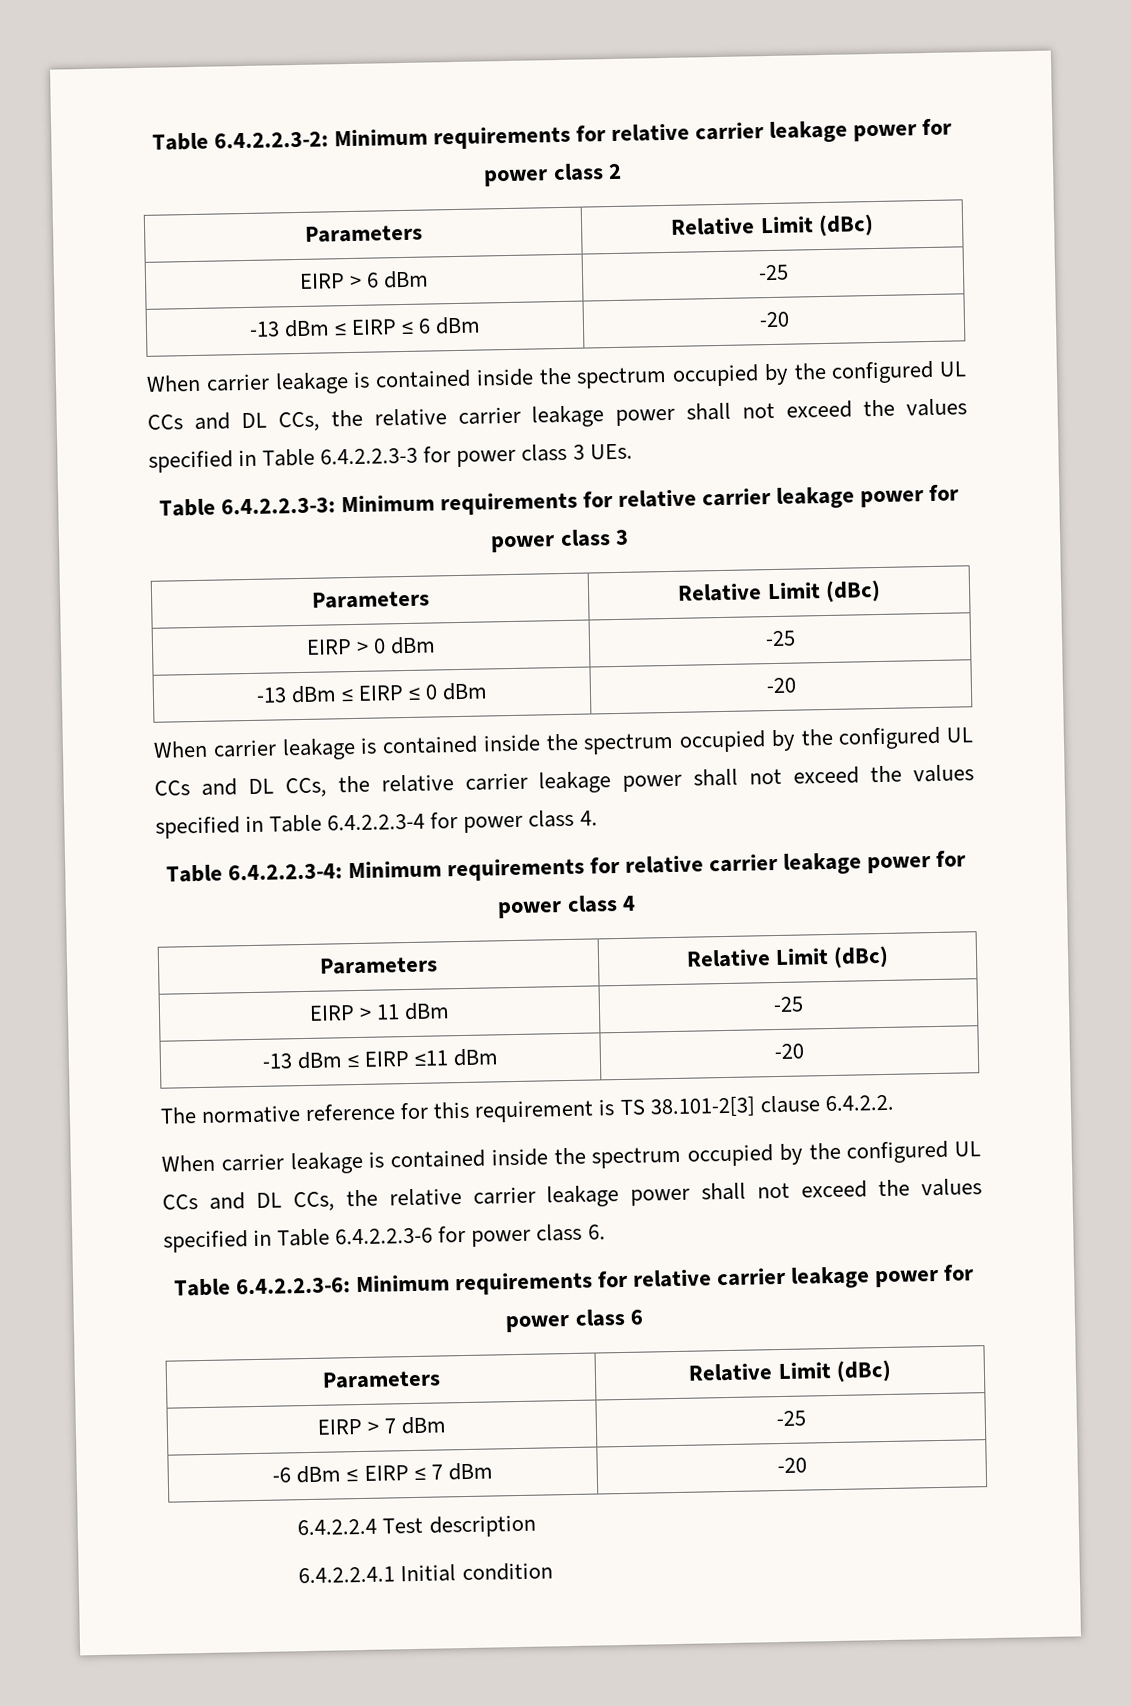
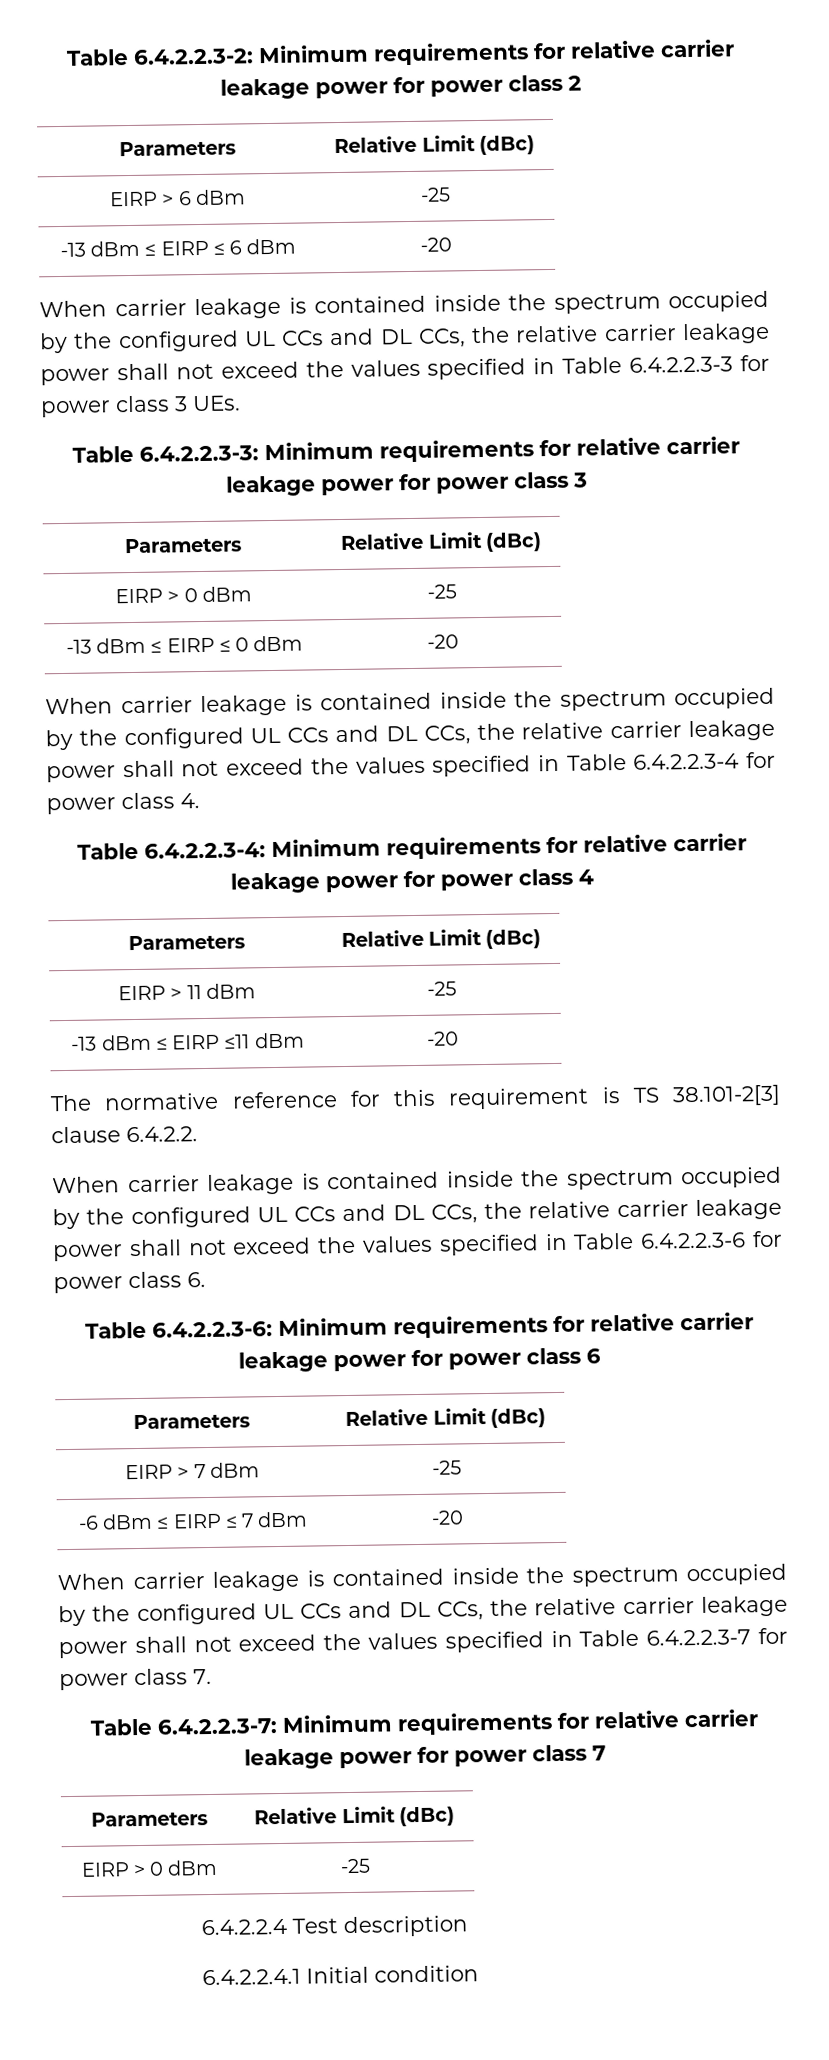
+ When carrier leakage is contained inside the spectrum occupied by the configured UL CCs and DL CCs, the relative carrier leakage power shall not exceed the values specified in Table 6.4.2.2.3-7 for power class 7.
+ Table 6.4.2.2.3-7: Minimum requirements for relative carrier leakage power for power class 7
+ Parameters | Relative Limit (dBc)
+ EIRP > 0 dBm | -25

